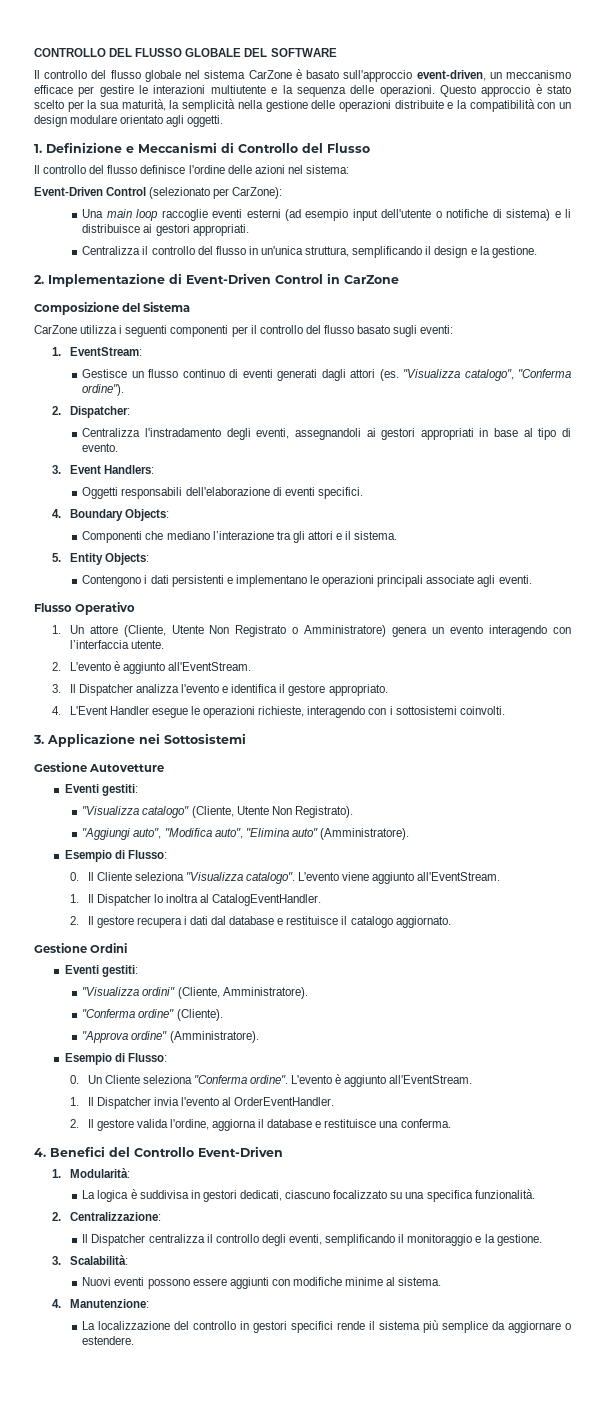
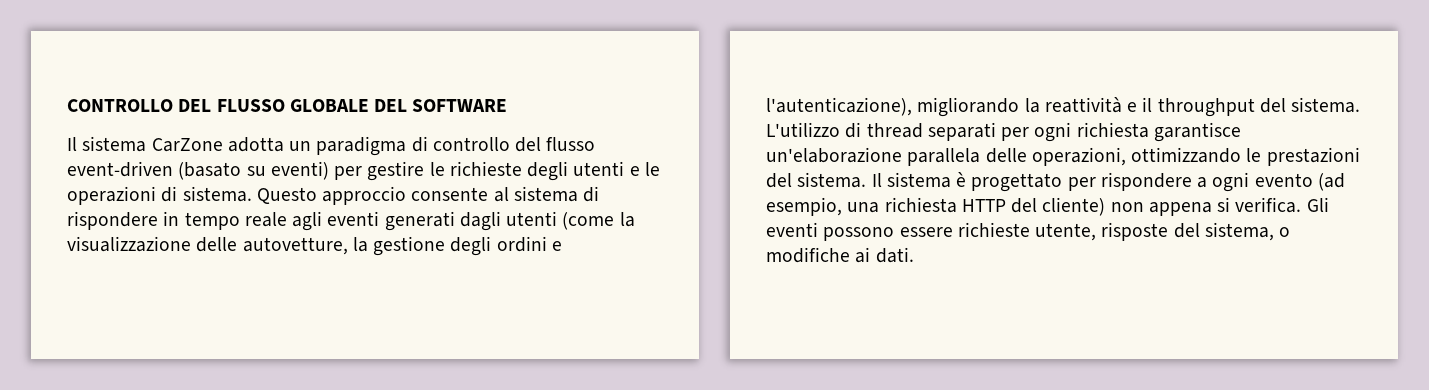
- Il controllo del flusso globale nel sistema CarZone è basato sull'approccio event-driven, un meccanismo efficace per gestire le interazioni multiutente e la sequenza delle operazioni. Questo approccio è stato scelto per la sua maturità, la semplicità nella gestione delle operazioni distribuite e la compatibilità con un design modulare orientato agli oggetti.
- 1. Definizione e Meccanismi di Controllo del Flusso
- Il controllo del flusso definisce l'ordine delle azioni nel sistema:
- Event-Driven Control (selezionato per CarZone):
- Una main loop raccoglie eventi esterni (ad esempio input dell'utente o notifiche di sistema) e li distribuisce ai gestori appropriati.
- Centralizza il controllo del flusso in un'unica struttura, semplificando il design e la gestione.
- 2. Implementazione di Event-Driven Control in CarZone
- Composizione del Sistema
- CarZone utilizza i seguenti componenti per il controllo del flusso basato sugli eventi:
- 1. EventStream:
- Gestisce un flusso continuo di eventi generati dagli attori (es. "Visualizza catalogo", "Conferma ordine").
- 2. Dispatcher:
- Centralizza l'instradamento degli eventi, assegnandoli ai gestori appropriati in base al tipo di evento.
- 3. Event Handlers:
- Oggetti responsabili dell'elaborazione di eventi specifici.
- 4. Boundary Objects:
- Componenti che mediano l’interazione tra gli attori e il sistema.
- 5. Entity Objects:
- Contengono i dati persistenti e implementano le operazioni principali associate agli eventi.
- Flusso Operativo
- 1. Un attore (Cliente, Utente Non Registrato o Amministratore) genera un evento interagendo con l’interfaccia utente.
- 2. L'evento è aggiunto all'EventStream.
- 3. Il Dispatcher analizza l'evento e identifica il gestore appropriato.
- 4. L'Event Handler esegue le operazioni richieste, interagendo con i sottosistemi coinvolti.
- 3. Applicazione nei Sottosistemi
- Gestione Autovetture
- Eventi gestiti:
- "Visualizza catalogo" (Cliente, Utente Non Registrato).
- "Aggiungi auto", "Modifica auto", "Elimina auto" (Amministratore).
- Esempio di Flusso:
- 0. Il Cliente seleziona "Visualizza catalogo". L'evento viene aggiunto all'EventStream.
- 1. Il Dispatcher lo inoltra al CatalogEventHandler.
- 2. Il gestore recupera i dati dal database e restituisce il catalogo aggiornato.
- Gestione Ordini
- Eventi gestiti:
- "Visualizza ordini" (Cliente, Amministratore).
- "Conferma ordine" (Cliente).
- "Approva ordine" (Amministratore).
- Esempio di Flusso:
- 0. Un Cliente seleziona "Conferma ordine". L'evento è aggiunto all'EventStream.
- 1. Il Dispatcher invia l'evento al OrderEventHandler.
- 2. Il gestore valida l'ordine, aggiorna il database e restituisce una conferma.
- 4. Benefici del Controllo Event-Driven
- 1. Modularità:
- La logica è suddivisa in gestori dedicati, ciascuno focalizzato su una specifica funzionalità.
- 2. Centralizzazione:
- Il Dispatcher centralizza il controllo degli eventi, semplificando il monitoraggio e la gestione.
- 3. Scalabilità:
- Nuovi eventi possono essere aggiunti con modifiche minime al sistema.
- 4. Manutenzione:
- La localizzazione del controllo in gestori specifici rende il sistema più semplice da aggiornare o estendere.
+ Il sistema CarZone adotta un paradigma di controllo del flusso event-driven (basato su eventi) per gestire le richieste degli utenti e le operazioni di sistema. Questo approccio consente al sistema di rispondere in tempo reale agli eventi generati dagli utenti (come la visualizzazione delle autovetture, la gestione degli ordini e l'autenticazione), migliorando la reattività e il throughput del sistema. L'utilizzo di thread separati per ogni richiesta garantisce un'elaborazione parallela delle operazioni, ottimizzando le prestazioni del sistema. Il sistema è progettato per rispondere a ogni evento (ad esempio, una richiesta HTTP del cliente) non appena si verifica. Gli eventi possono essere richieste utente, risposte del sistema, o modifiche ai dati.

